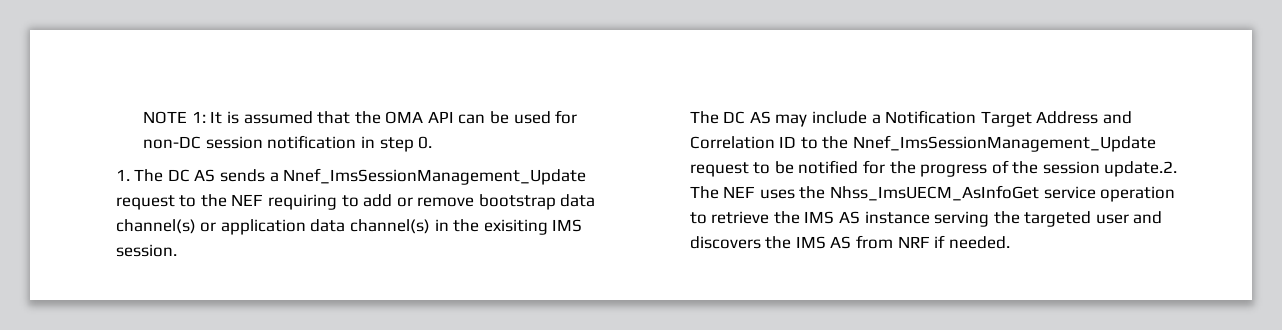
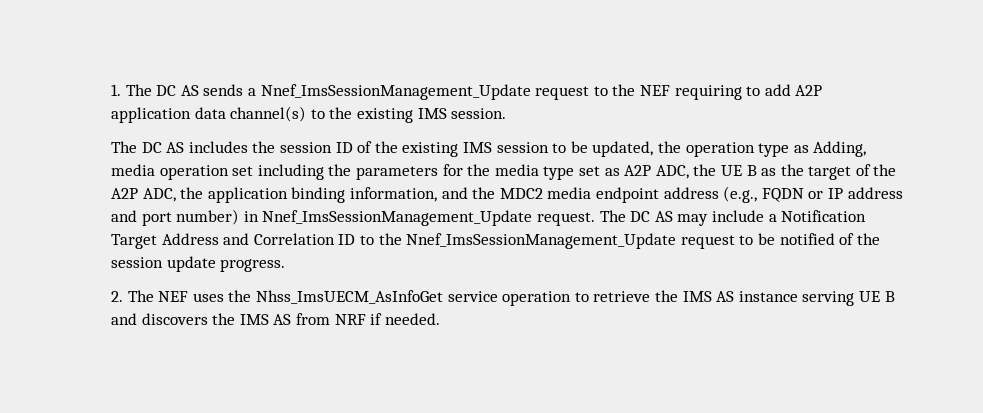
- NOTE 1: It is assumed that the OMA API can be used for non-DC session notification in step 0.
- 1. The DC AS sends a Nnef_ImsSessionManagement_Update request to the NEF requiring to add or remove bootstrap data channel(s) or application data channel(s) in the exisiting IMS session.
+ 1. The DC AS sends a Nnef_ImsSessionManagement_Update request to the NEF requiring to add A2P application data channel(s) to the existing IMS session.
- The DC AS may include a Notification Target Address and Correlation ID to the Nnef_ImsSessionManagement_Update request to be notified for the progress of the session update.2. The NEF uses the Nhss_ImsUECM_AsInfoGet service operation to retrieve the IMS AS instance serving the targeted user and discovers the IMS AS from NRF if needed.
+ The DC AS includes the session ID of the existing IMS session to be updated, the operation type as Adding, media operation set including the parameters for the media type set as A2P ADC, the UE B as the target of the A2P ADC, the application binding information, and the MDC2 media endpoint address (e.g., FQDN or IP address and port number) in Nnef_ImsSessionManagement_Update request. The DC AS may include a Notification Target Address and Correlation ID to the Nnef_ImsSessionManagement_Update request to be notified of the session update progress.
+ 2. The NEF uses the Nhss_ImsUECM_AsInfoGet service operation to retrieve the IMS AS instance serving UE B and discovers the IMS AS from NRF if needed.

